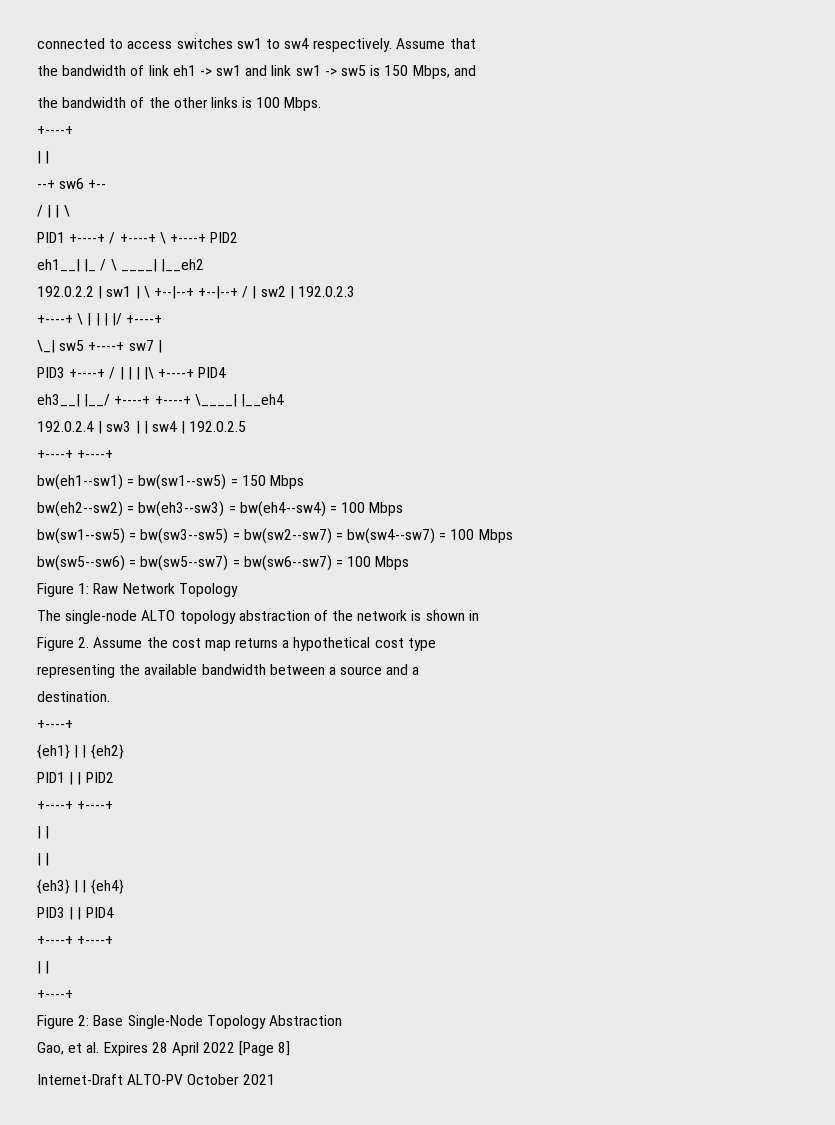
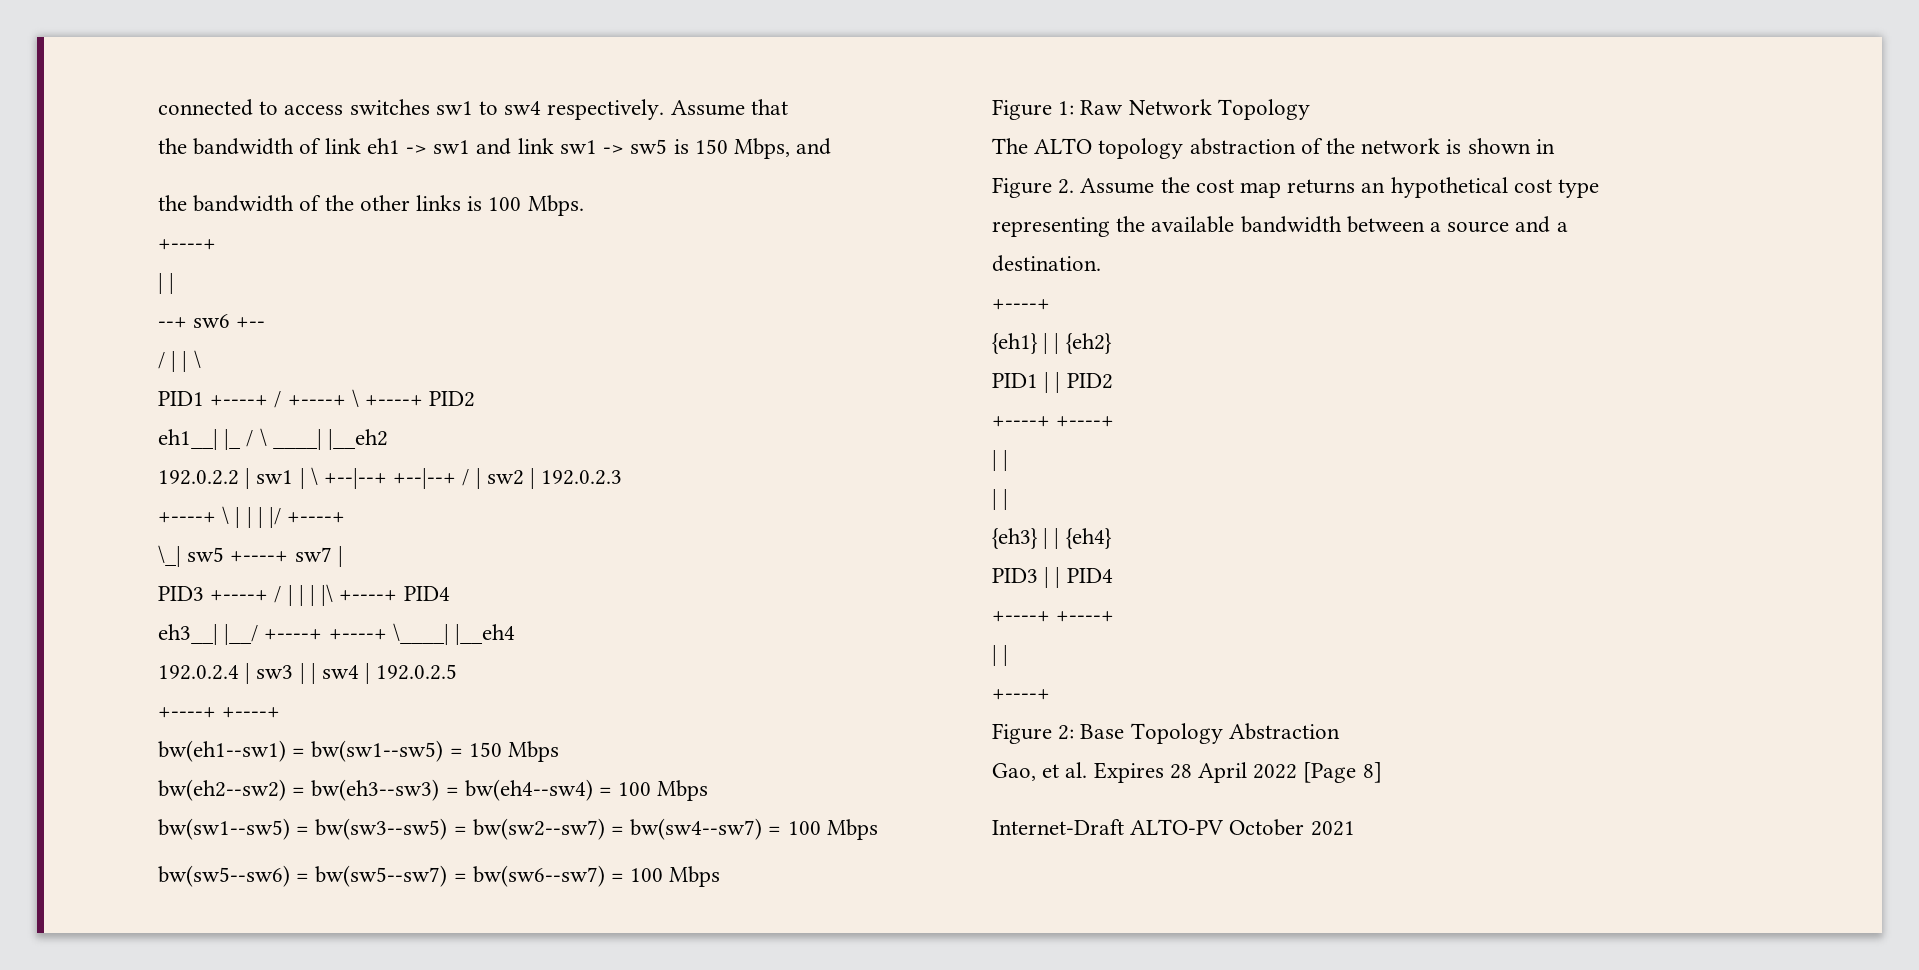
- The single-node ALTO topology abstraction of the network is shown in
+ The ALTO topology abstraction of the network is shown in
- Figure 2. Assume the cost map returns a hypothetical cost type
+ Figure 2. Assume the cost map returns an hypothetical cost type
- Figure 2: Base Single-Node Topology Abstraction
+ Figure 2: Base Topology Abstraction

